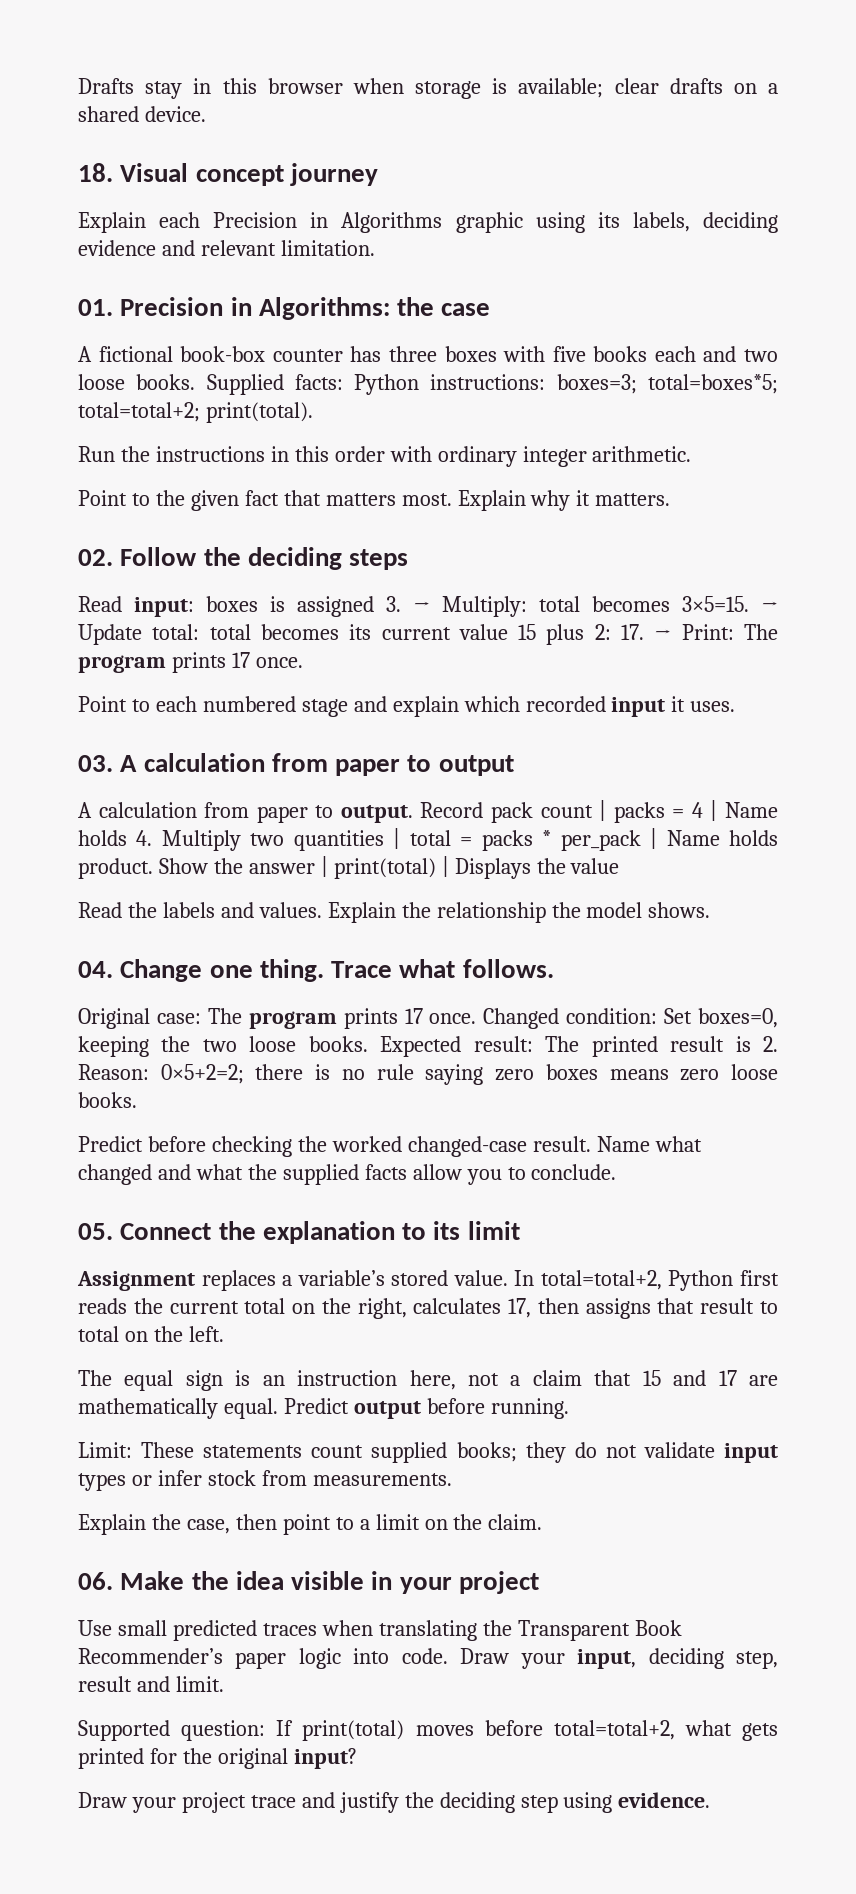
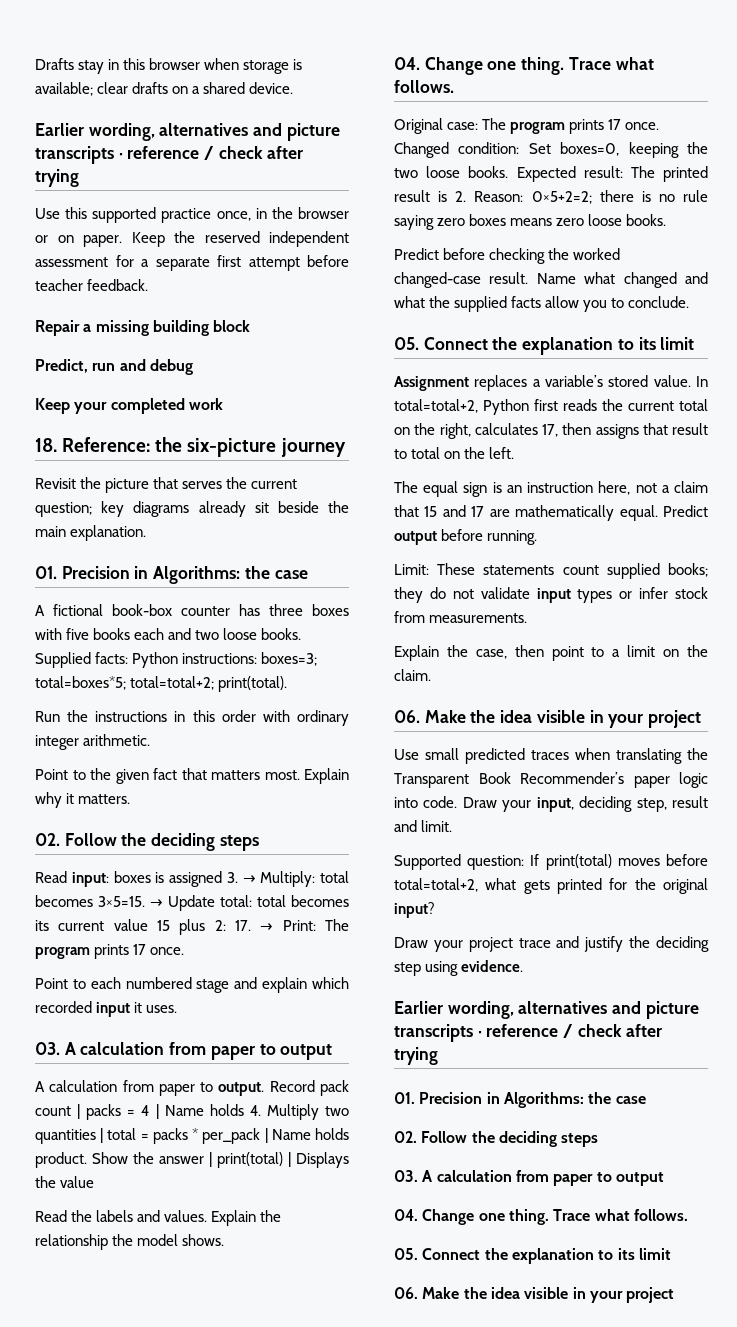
  Drafts stay in this browser when storage is available; clear drafts on a shared device.
- 18. Visual concept journey
- Explain each Precision in Algorithms graphic using its labels, deciding evidence and relevant limitation.
+ Earlier wording, alternatives and picture transcripts · reference / check after trying
+ Use this supported practice once, in the browser or on paper. Keep the reserved independent assessment for a separate first attempt before teacher feedback.
+ Repair a missing building block
+ Predict, run and debug
+ Keep your completed work
+ 18. Reference: the six-picture journey
+ Revisit the picture that serves the current question; key diagrams already sit beside the main explanation.
  Draw your project trace and justify the deciding step using evidence.
+ Earlier wording, alternatives and picture transcripts · reference / check after trying
+ 01. Precision in Algorithms: the case
+ 02. Follow the deciding steps
+ 03. A calculation from paper to output
+ 04. Change one thing. Trace what follows.
+ 05. Connect the explanation to its limit
+ 06. Make the idea visible in your project

